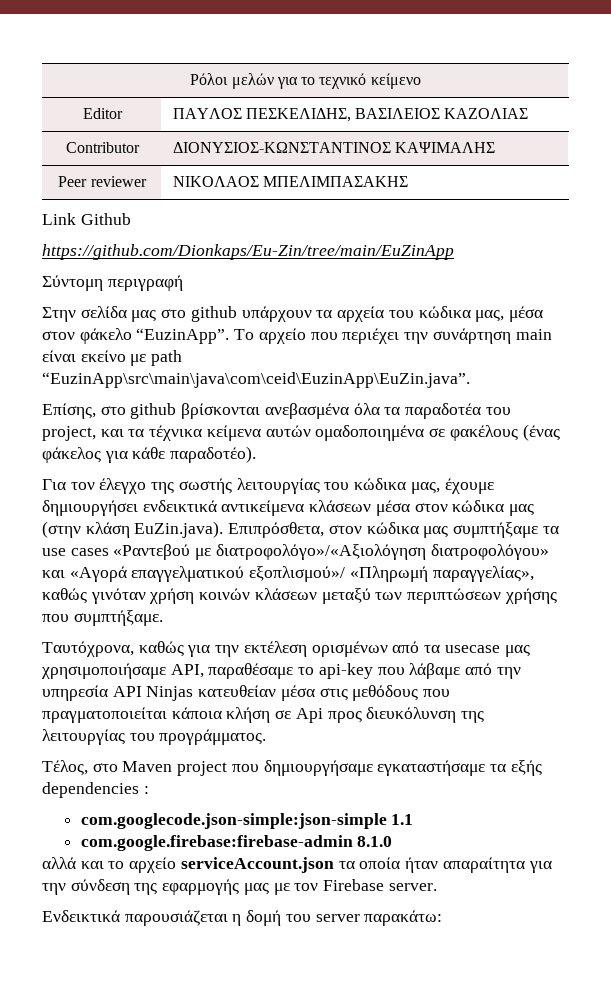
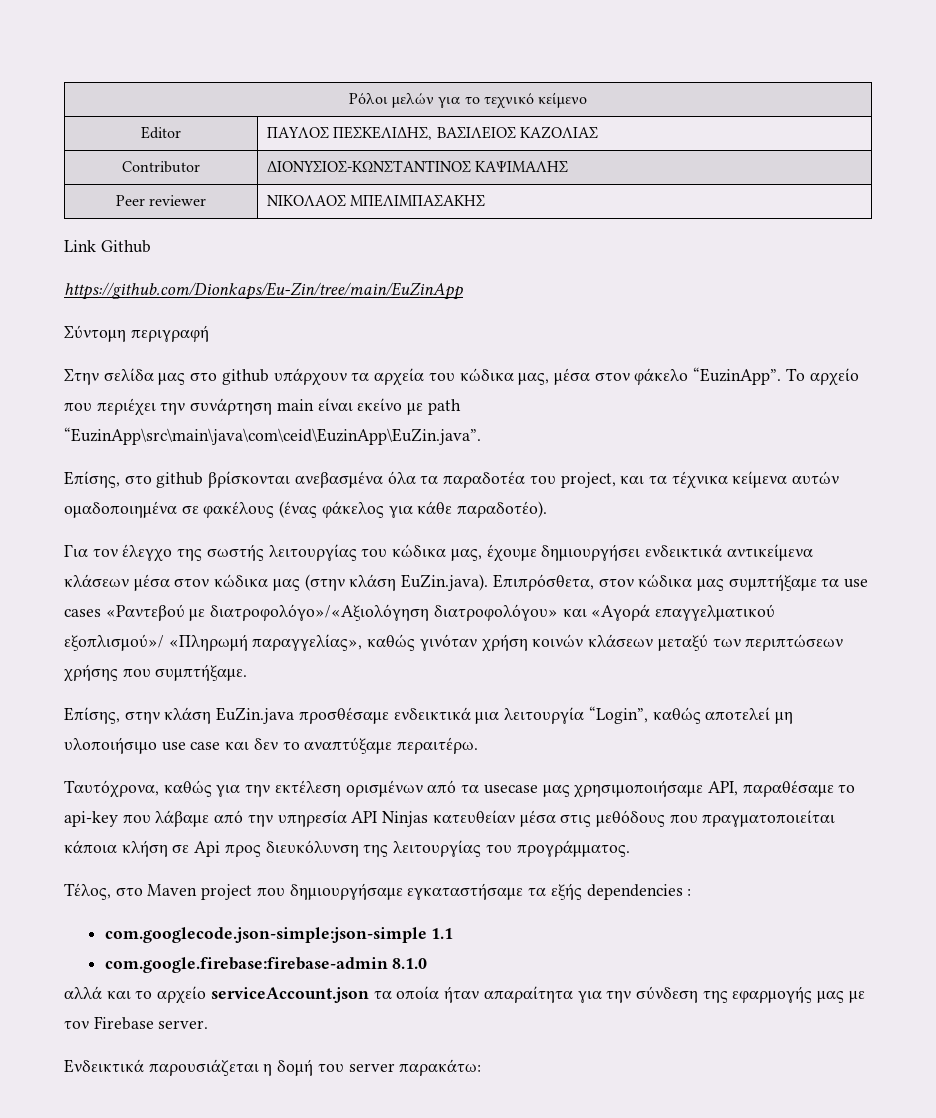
+ Επίσης, στην κλάση EuZin.java προσθέσαμε ενδεικτικά μια λειτουργία “Login”, καθώς αποτελεί μη υλοποιήσιμο use case και δεν το αναπτύξαμε περαιτέρω.

